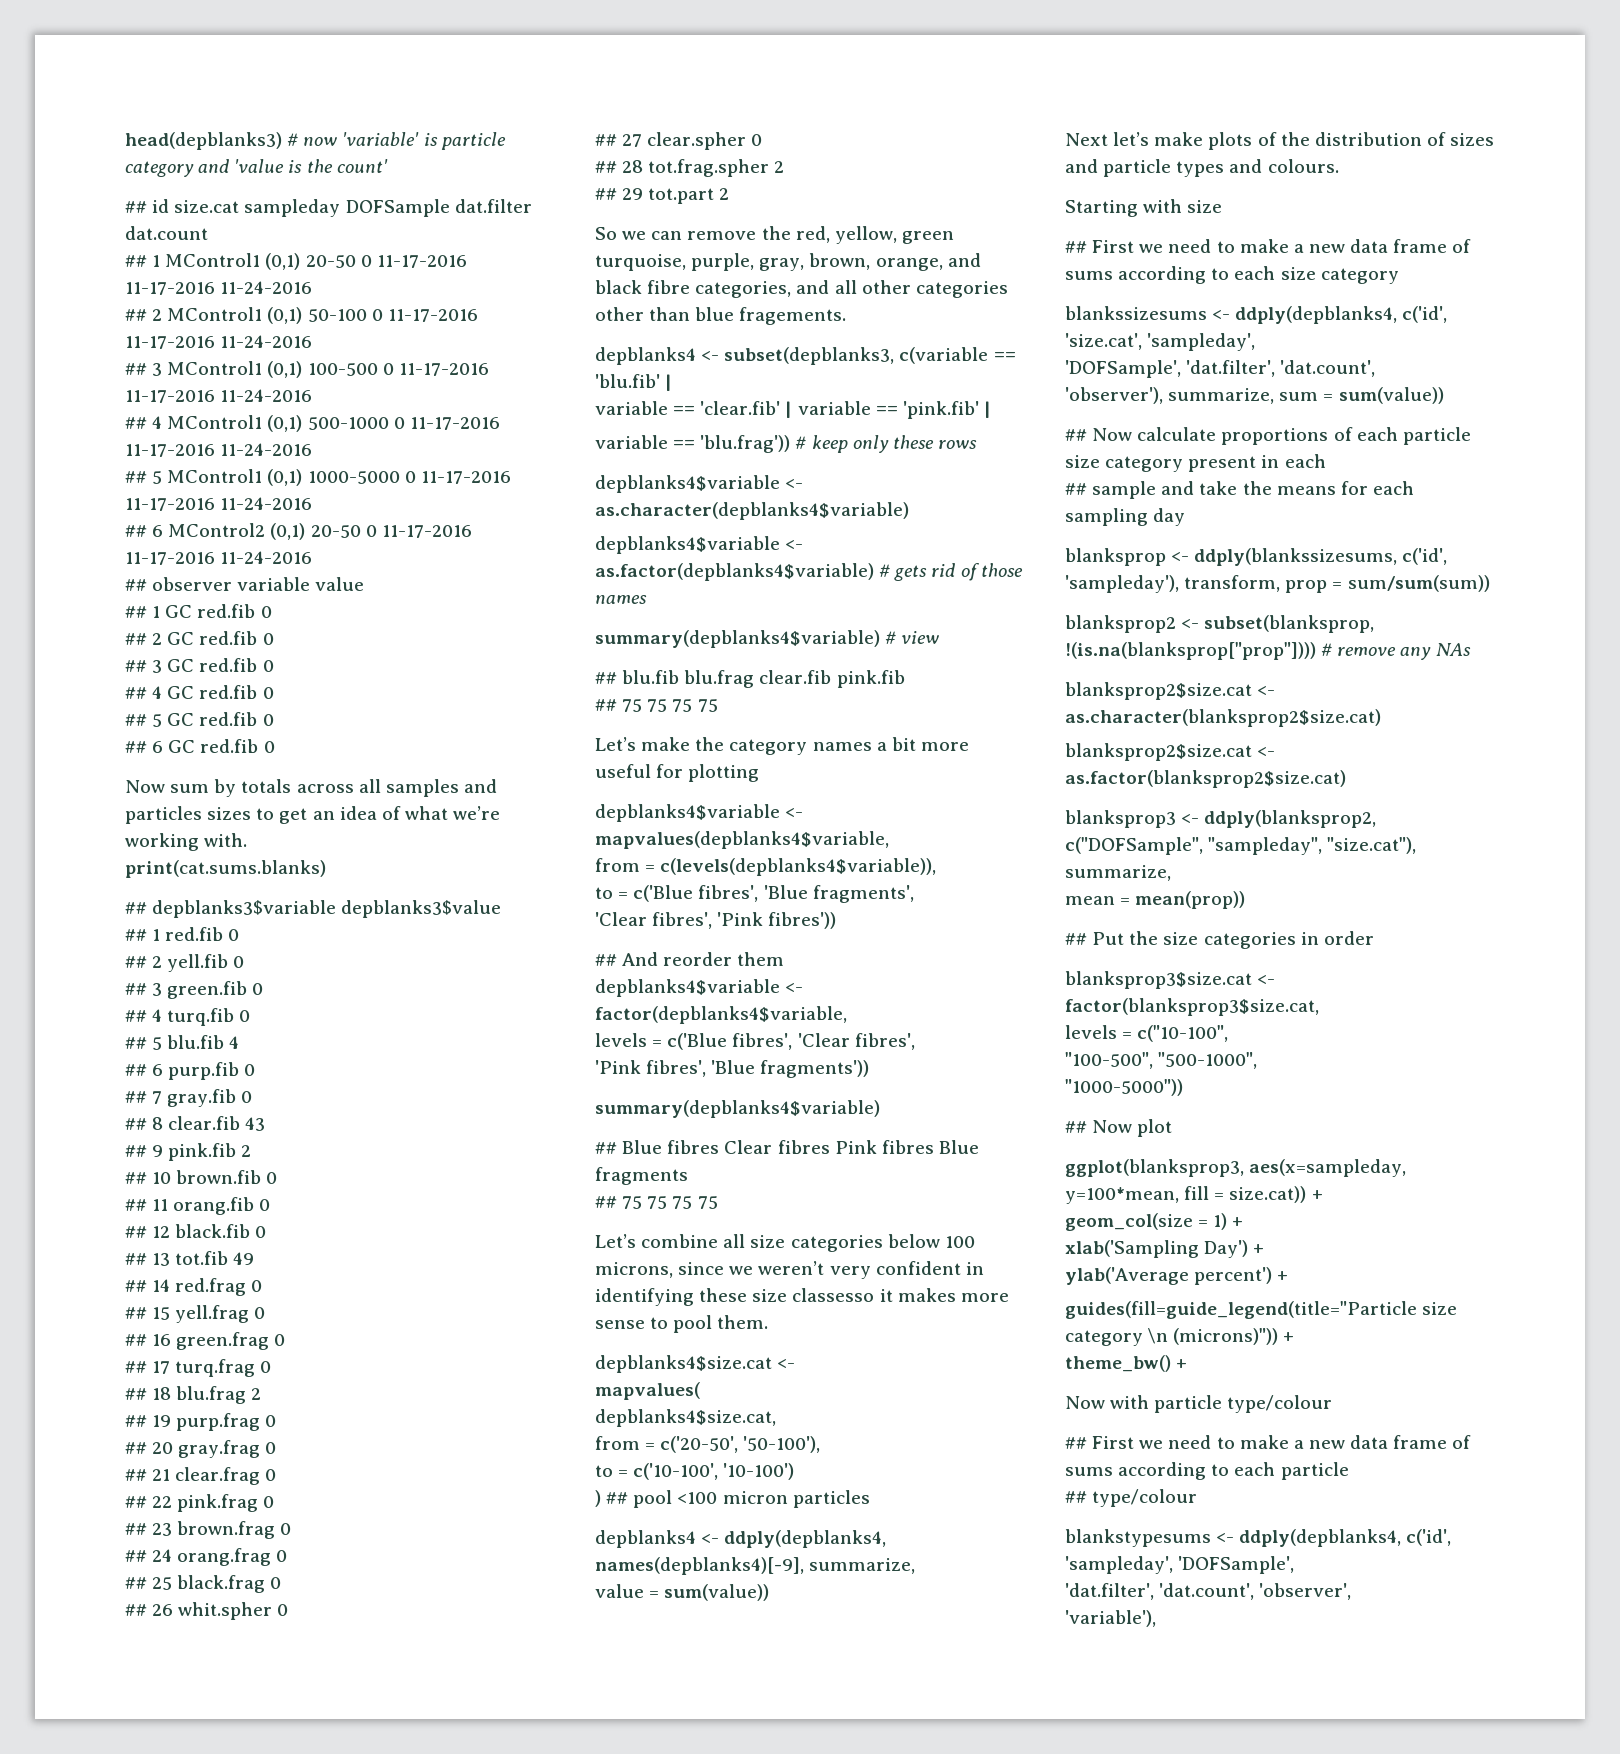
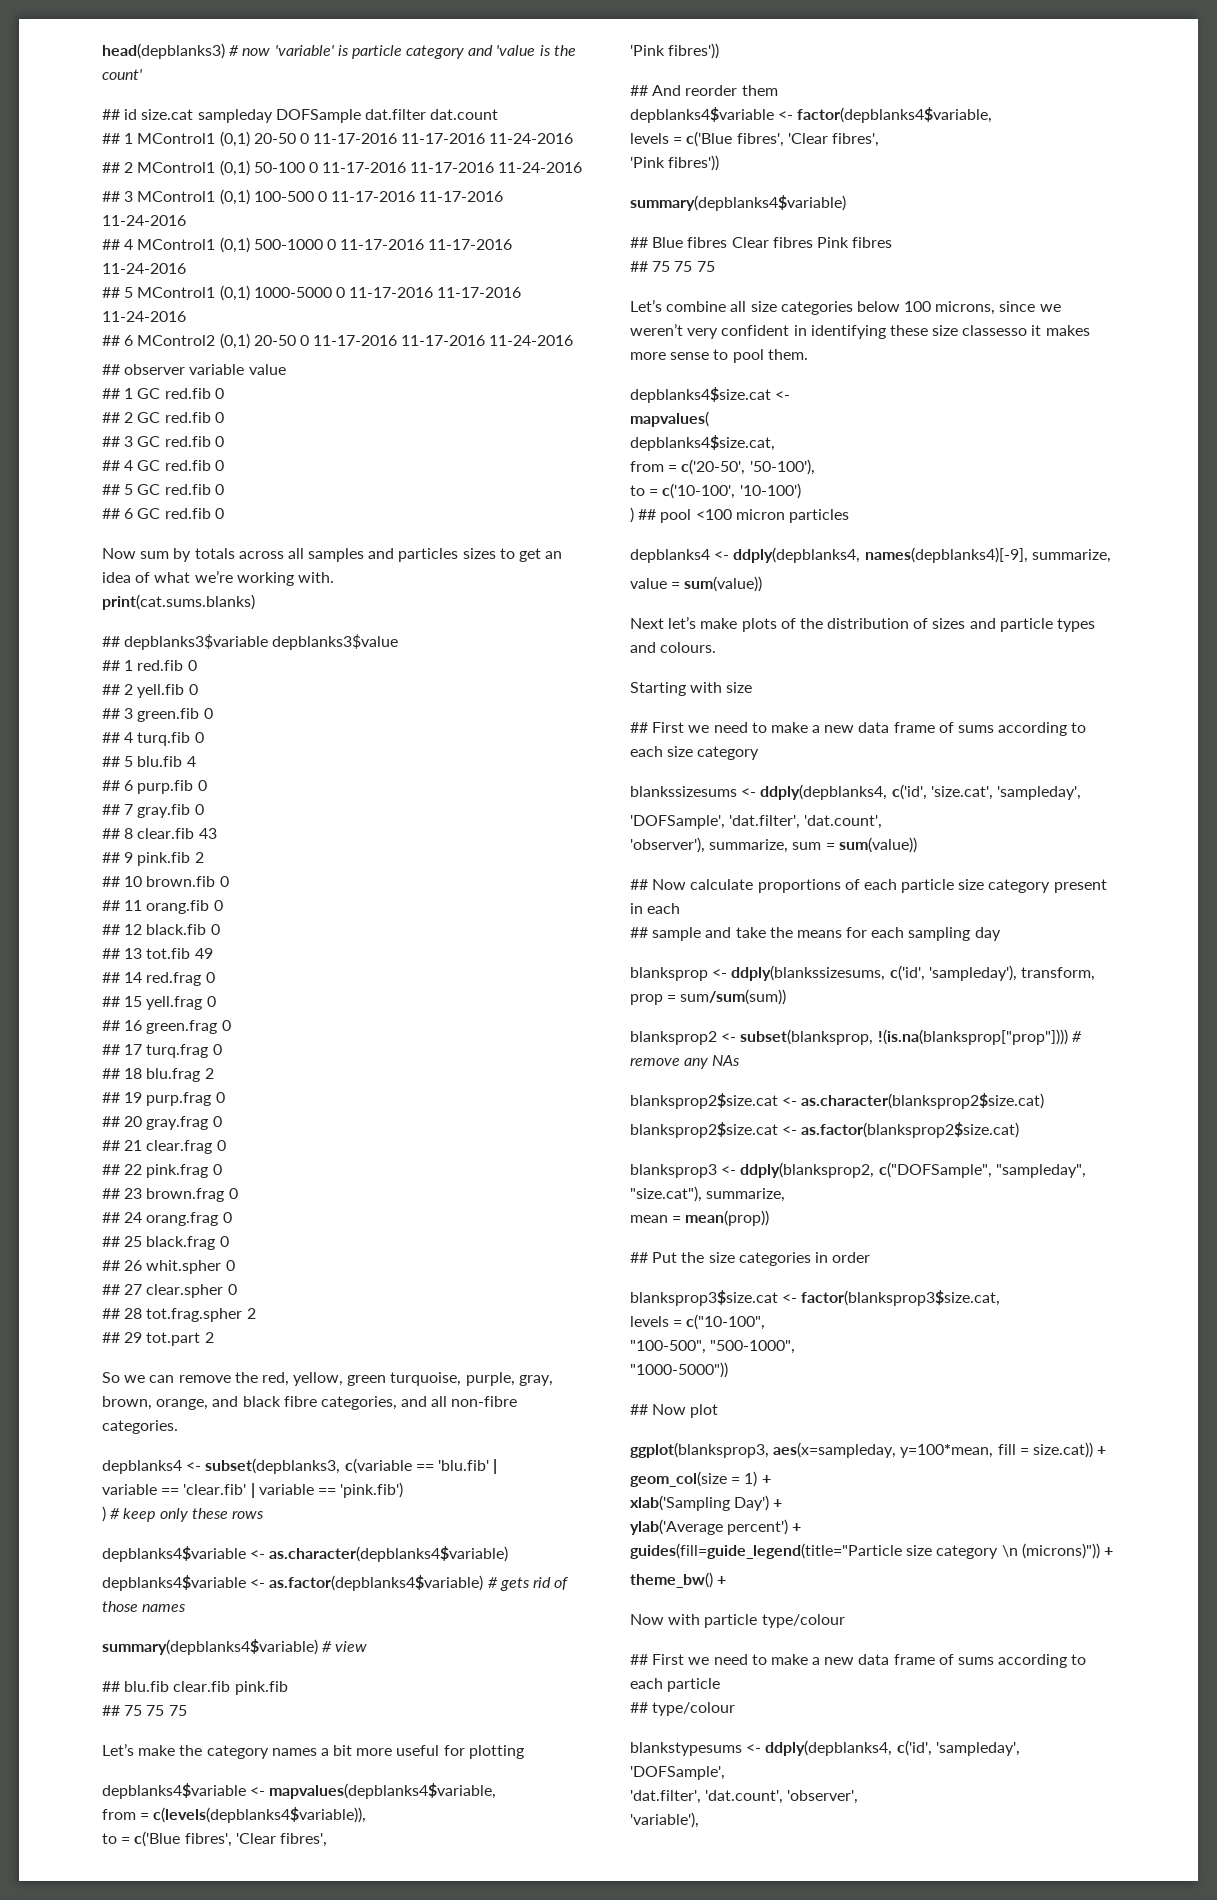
- So we can remove the red, yellow, green turquoise, purple, gray, brown, orange, and black fibre categories, and all other categories other than blue fragements.
+ So we can remove the red, yellow, green turquoise, purple, gray, brown, orange, and black fibre categories, and all non-fibre categories.
- variable == 'clear.fib' | variable == 'pink.fib' |
- variable == 'blu.frag')) # keep only these rows
+ variable == 'clear.fib' | variable == 'pink.fib')
+ ) # keep only these rows
- ## blu.fib blu.frag clear.fib pink.fib
- ## 75 75 75 75
+ ## blu.fib clear.fib pink.fib
+ ## 75 75 75
- to = c('Blue fibres', 'Blue fragments',
- 'Clear fibres', 'Pink fibres'))
+ to = c('Blue fibres', 'Clear fibres',
+ 'Pink fibres'))
  levels = c('Blue fibres', 'Clear fibres',
- 'Pink fibres', 'Blue fragments'))
+ 'Pink fibres'))
- ## Blue fibres Clear fibres Pink fibres Blue fragments
- ## 75 75 75 75
+ ## Blue fibres Clear fibres Pink fibres
+ ## 75 75 75

